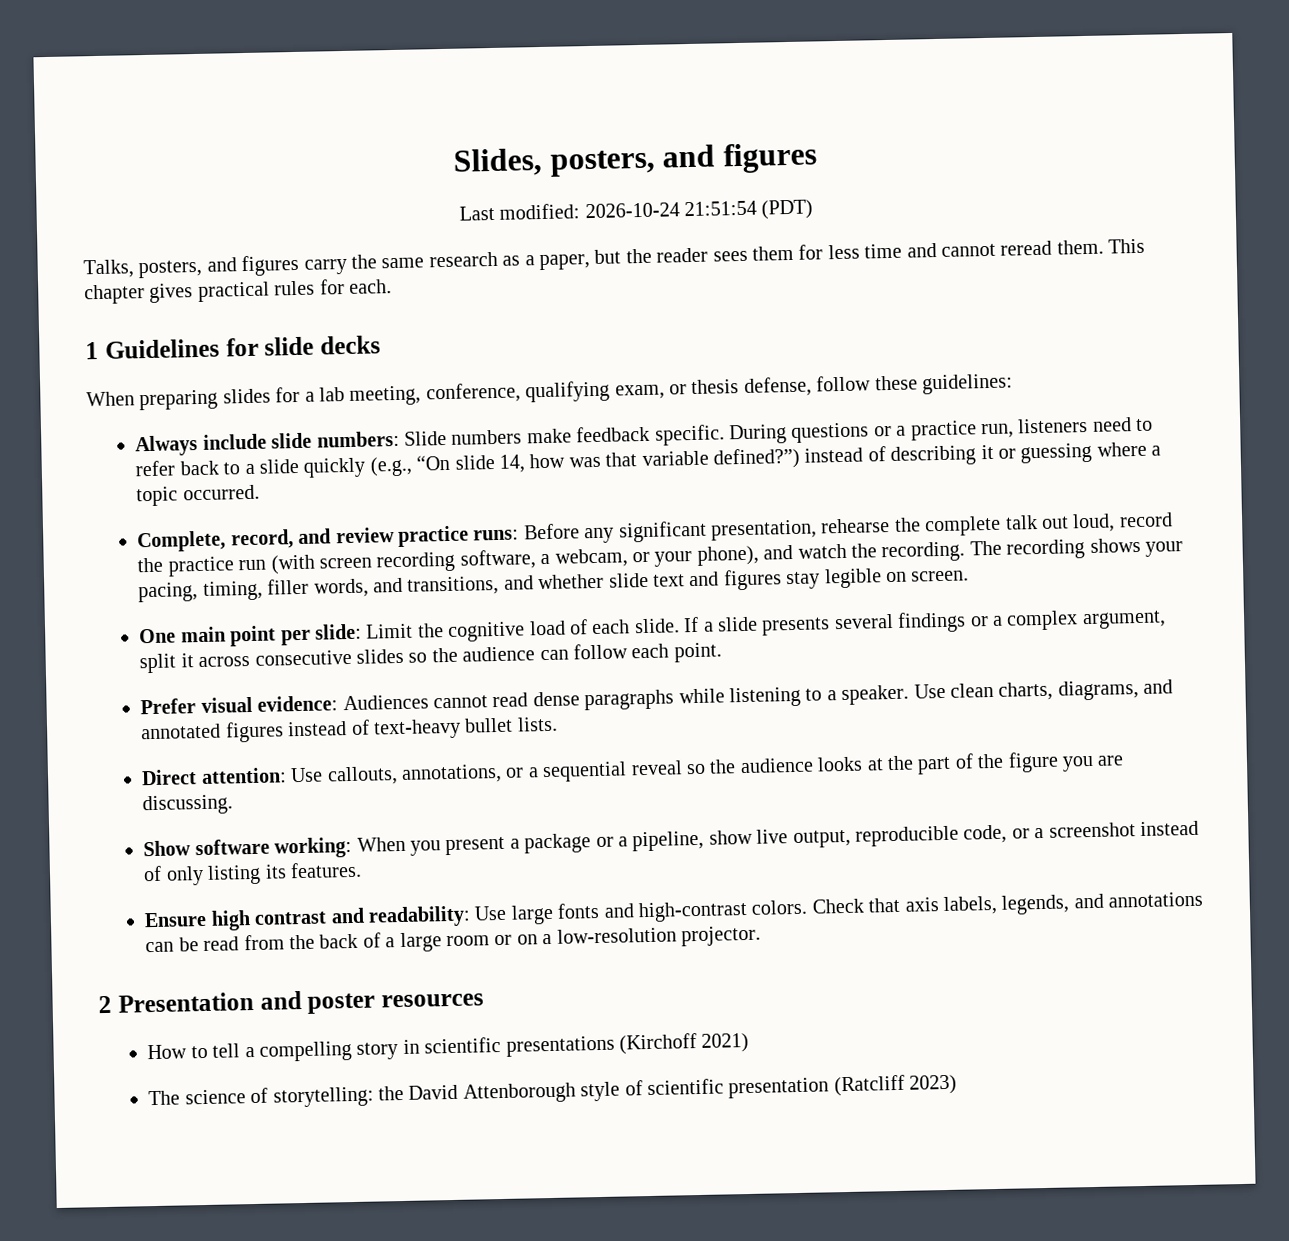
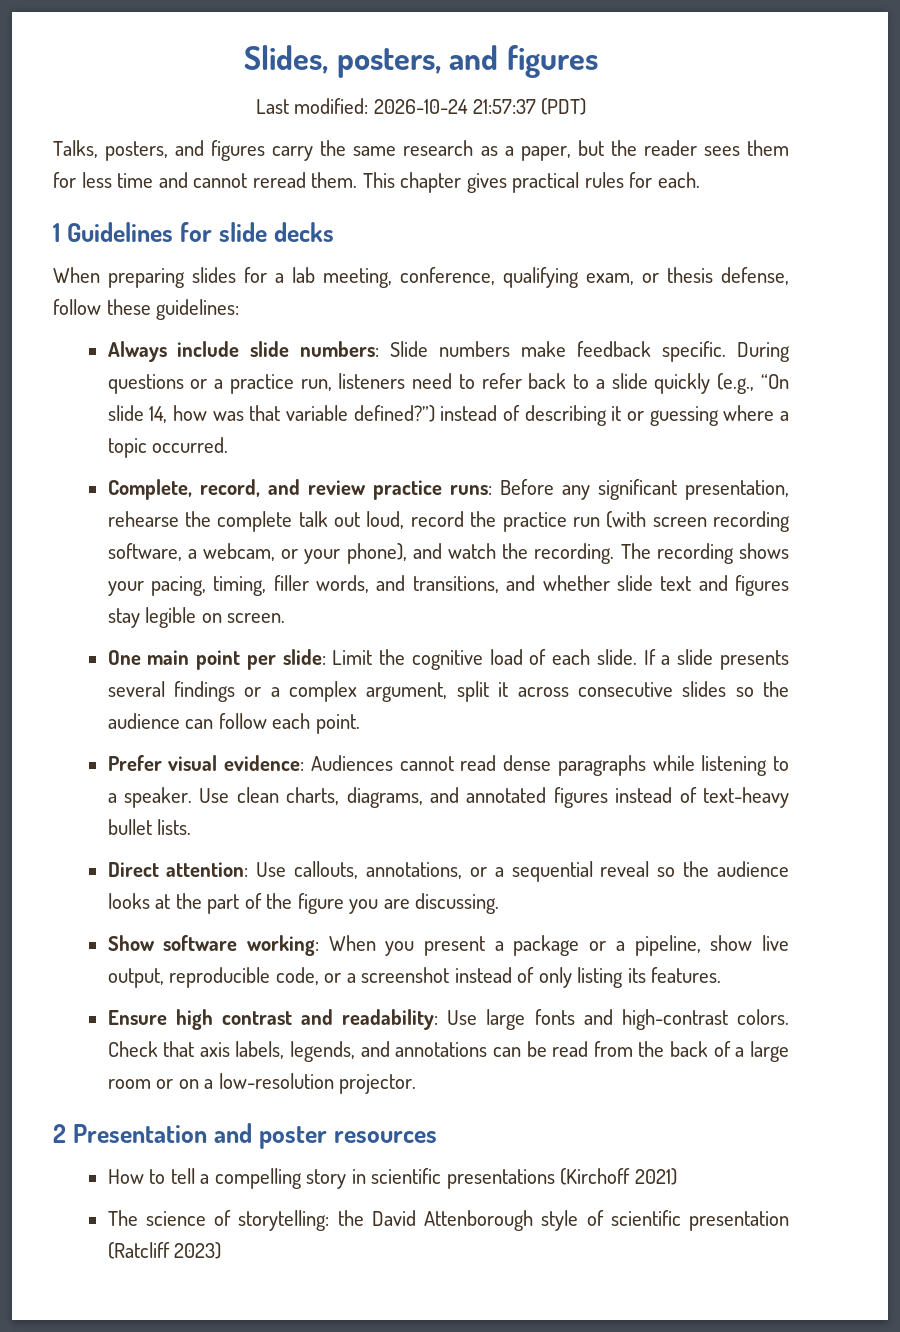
- Last modified: 2026-10-24 21:51:54 (PDT)
+ Last modified: 2026-10-24 21:57:37 (PDT)

